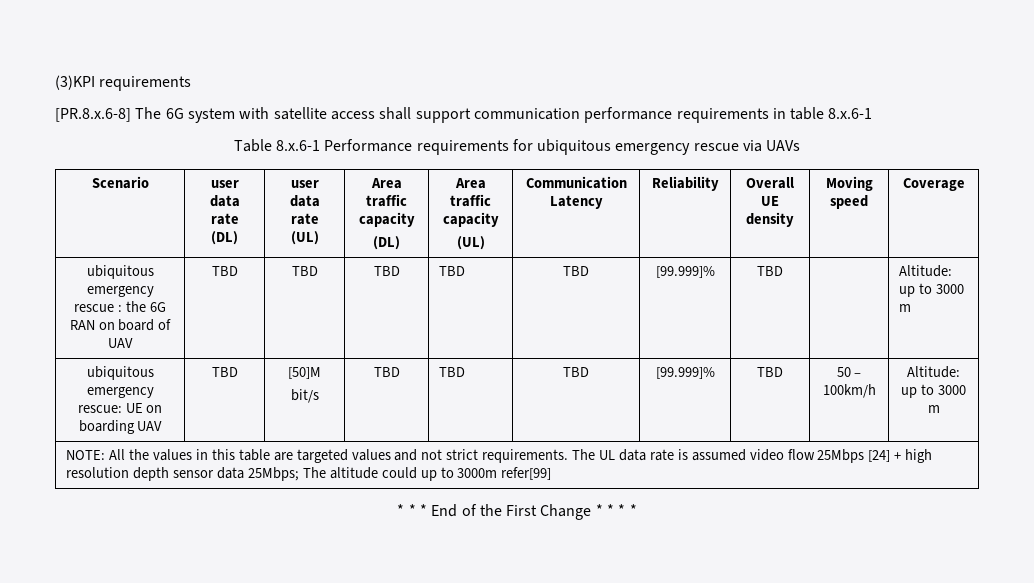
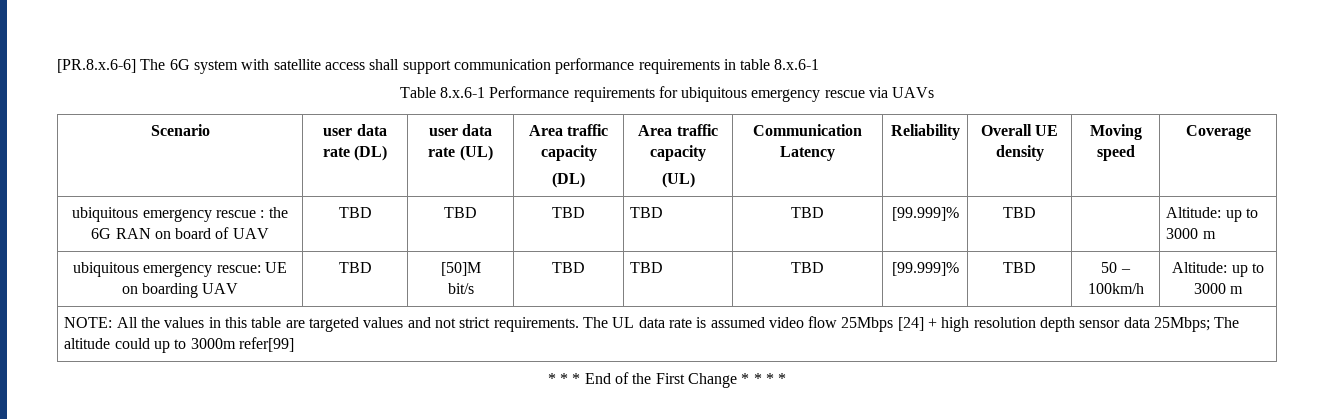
- (3)KPI requirements
- [PR.8.x.6-8] The 6G system with satellite access shall support communication performance requirements in table 8.x.6-1
+ [PR.8.x.6-6] The 6G system with satellite access shall support communication performance requirements in table 8.x.6-1

